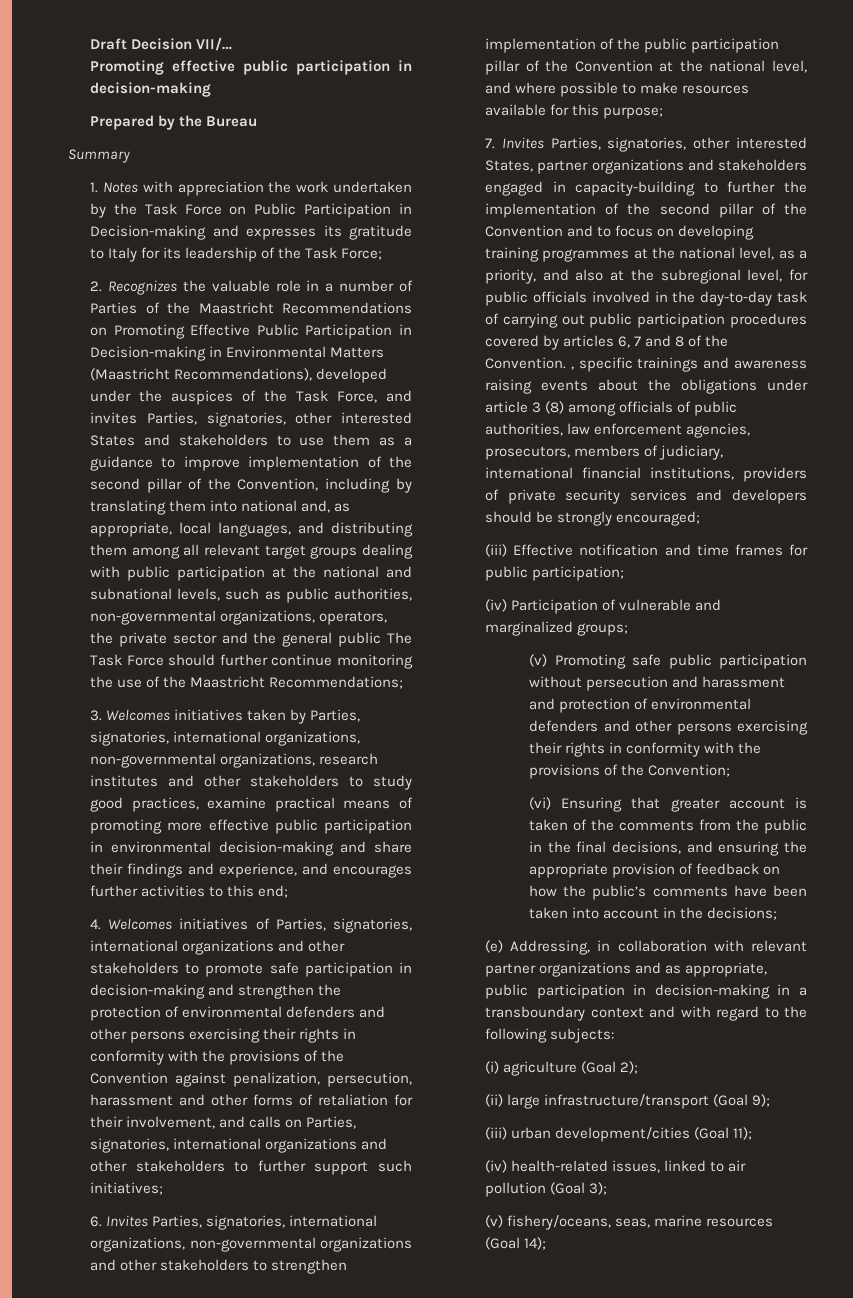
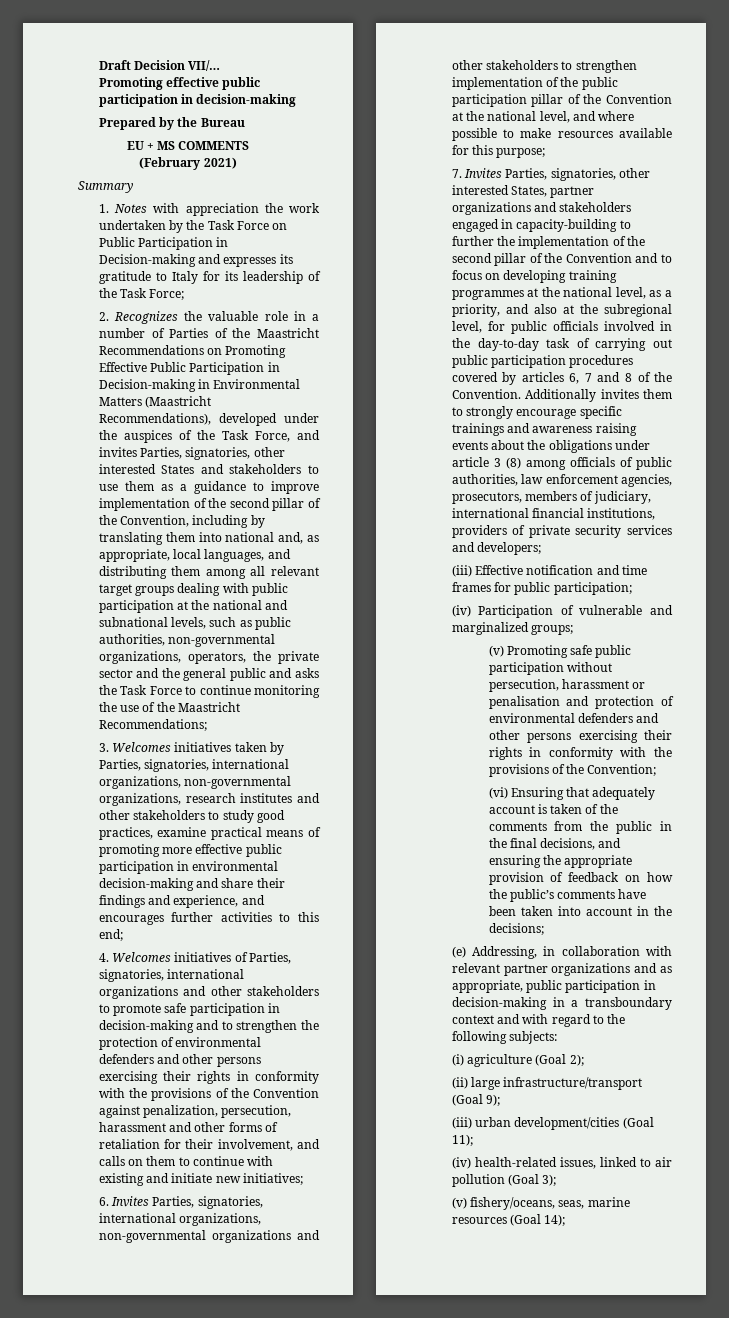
+ EU + MS COMMENTS
+ (February 2021)
- 2. Recognizes the valuable role in a number of Parties of the Maastricht Recommendations on Promoting Effective Public Participation in Decision-making in Environmental Matters (Maastricht Recommendations), developed under the auspices of the Task Force, and invites Parties, signatories, other interested States and stakeholders to use them as a guidance to improve implementation of the second pillar of the Convention, including by translating them into national and, as appropriate, local languages, and distributing them among all relevant target groups dealing with public participation at the national and subnational levels, such as public authorities, non-governmental organizations, operators, the private sector and the general public The Task Force should further continue monitoring the use of the Maastricht Recommendations;
+ 2. Recognizes the valuable role in a number of Parties of the Maastricht Recommendations on Promoting Effective Public Participation in Decision-making in Environmental Matters (Maastricht Recommendations), developed under the auspices of the Task Force, and invites Parties, signatories, other interested States and stakeholders to use them as a guidance to improve implementation of the second pillar of the Convention, including by translating them into national and, as appropriate, local languages, and distributing them among all relevant target groups dealing with public participation at the national and subnational levels, such as public authorities, non-governmental organizations, operators, the private sector and the general public and asks the Task Force to continue monitoring the use of the Maastricht Recommendations;
- 4. Welcomes initiatives of Parties, signatories, international organizations and other stakeholders to promote safe participation in decision-making and strengthen the protection of environmental defenders and other persons exercising their rights in conformity with the provisions of the Convention against penalization, persecution, harassment and other forms of retaliation for their involvement, and calls on Parties, signatories, international organizations and other stakeholders to further support such initiatives;
+ 4. Welcomes initiatives of Parties, signatories, international organizations and other stakeholders to promote safe participation in decision-making and to strengthen the protection of environmental defenders and other persons exercising their rights in conformity with the provisions of the Convention against penalization, persecution, harassment and other forms of retaliation for their involvement, and calls on them to continue with existing and initiate new initiatives;
- 7. Invites Parties, signatories, other interested States, partner organizations and stakeholders engaged in capacity-building to further the implementation of the second pillar of the Convention and to focus on developing training programmes at the national level, as a priority, and also at the subregional level, for public officials involved in the day-to-day task of carrying out public participation procedures covered by articles 6, 7 and 8 of the Convention. , specific trainings and awareness raising events about the obligations under article 3 (8) among officials of public authorities, law enforcement agencies, prosecutors, members of judiciary, international financial institutions, providers of private security services and developers should be strongly encouraged;
+ 7. Invites Parties, signatories, other interested States, partner organizations and stakeholders engaged in capacity-building to further the implementation of the second pillar of the Convention and to focus on developing training programmes at the national level, as a priority, and also at the subregional level, for public officials involved in the day-to-day task of carrying out public participation procedures covered by articles 6, 7 and 8 of the Convention. Additionally invites them to strongly encourage specific trainings and awareness raising events about the obligations under article 3 (8) among officials of public authorities, law enforcement agencies, prosecutors, members of judiciary, international financial institutions, providers of private security services and developers;
- (v) Promoting safe public participation without persecution and harassment and protection of environmental defenders and other persons exercising their rights in conformity with the provisions of the Convention;
+ (v) Promoting safe public participation without persecution, harassment or penalisation and protection of environmental defenders and other persons exercising their rights in conformity with the provisions of the Convention;
- (vi) Ensuring that greater account is taken of the comments from the public in the final decisions, and ensuring the appropriate provision of feedback on how the public’s comments have been taken into account in the decisions;
+ (vi) Ensuring that adequately account is taken of the comments from the public in the final decisions, and ensuring the appropriate provision of feedback on how the public’s comments have been taken into account in the decisions;

